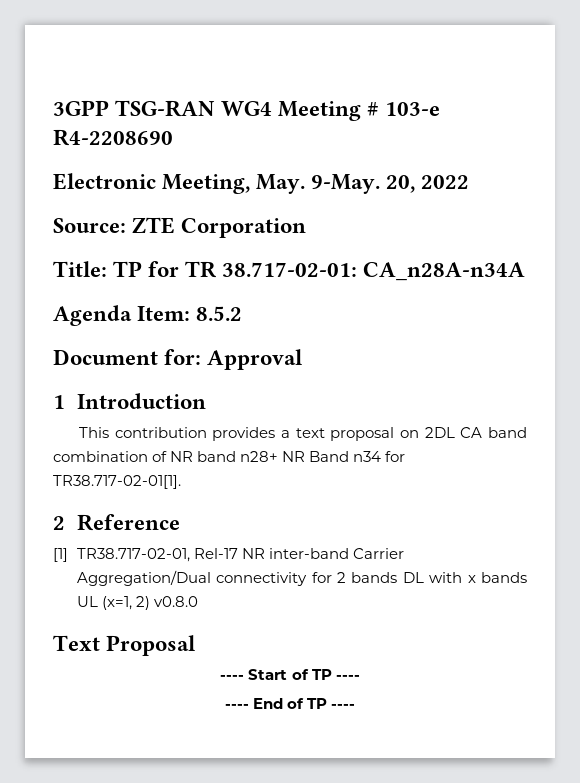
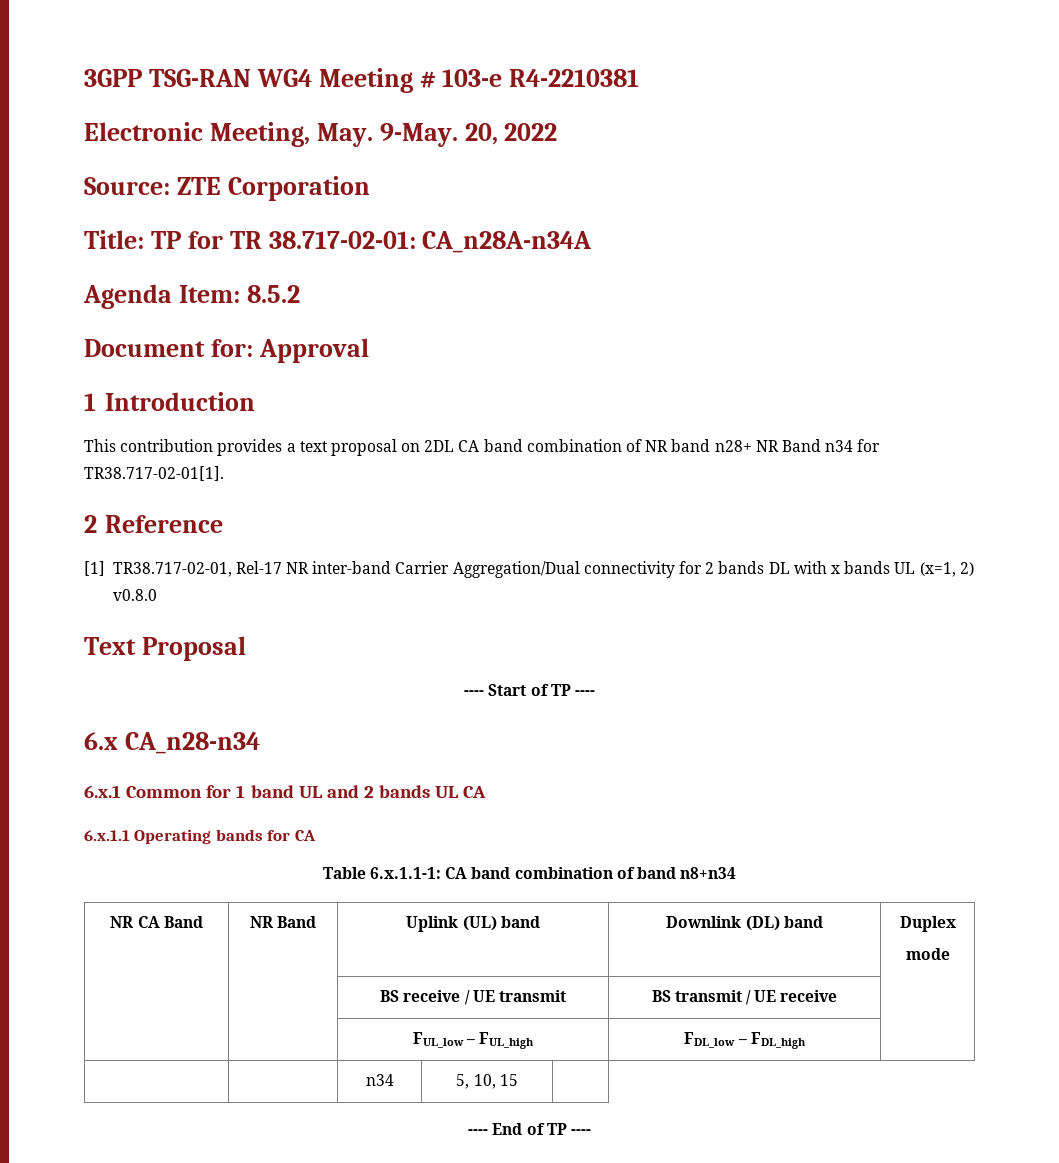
- 3GPP TSG-RAN WG4 Meeting # 103-e R4-2208690
+ 3GPP TSG-RAN WG4 Meeting # 103-e R4-2210381
+ 6.x CA_n28-n34
+ 6.x.1 Common for 1 band UL and 2 bands UL CA
+ 6.x.1.1 Operating bands for CA
+ Table 6.x.1.1-1: CA band combination of band n8+n34
+ NR CA Band | NR Band | Uplink (UL) band | Downlink (DL) band | Duplex
+ mode
+ | | BS receive / UE transmit | BS transmit / UE receive |
+ | | FUL_low – FUL_high | FDL_low – FDL_high |
+ | | n34 | 5, 10, 15 |

